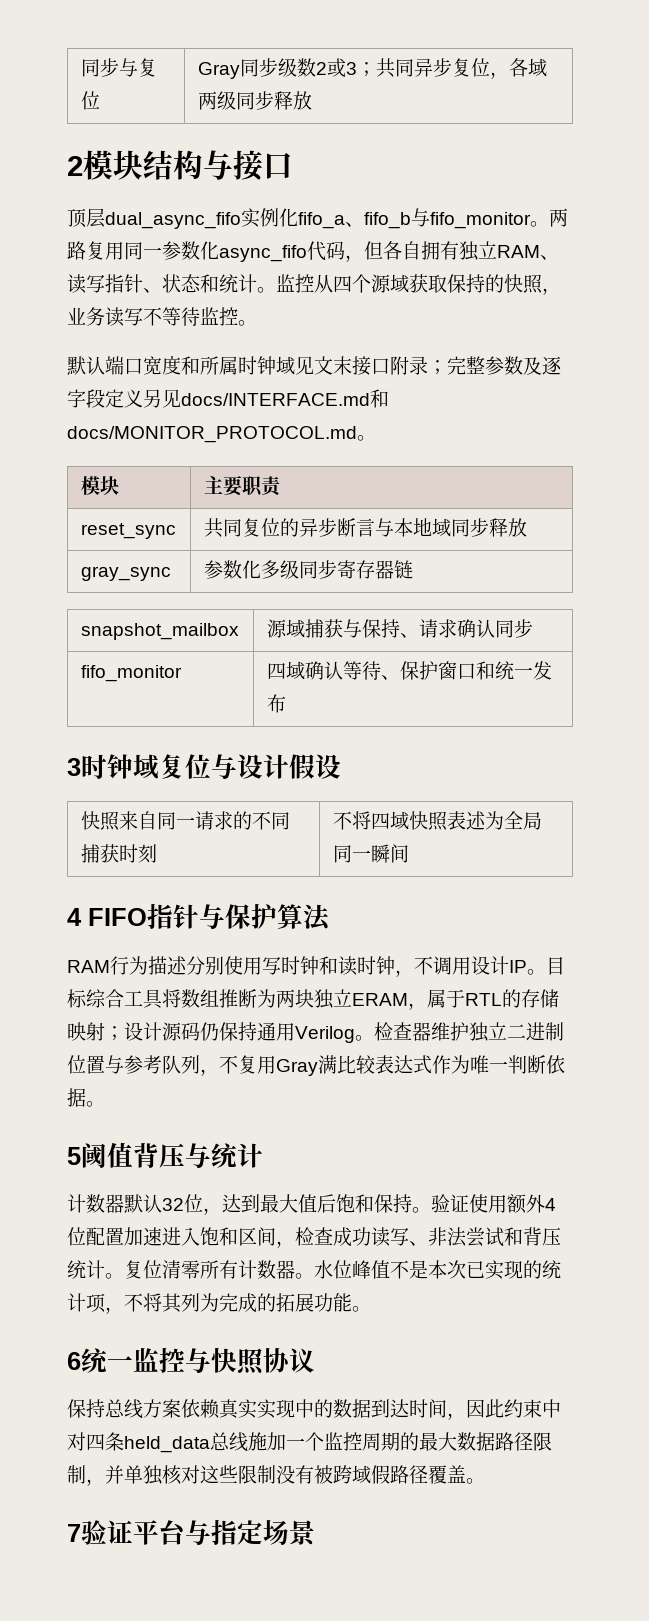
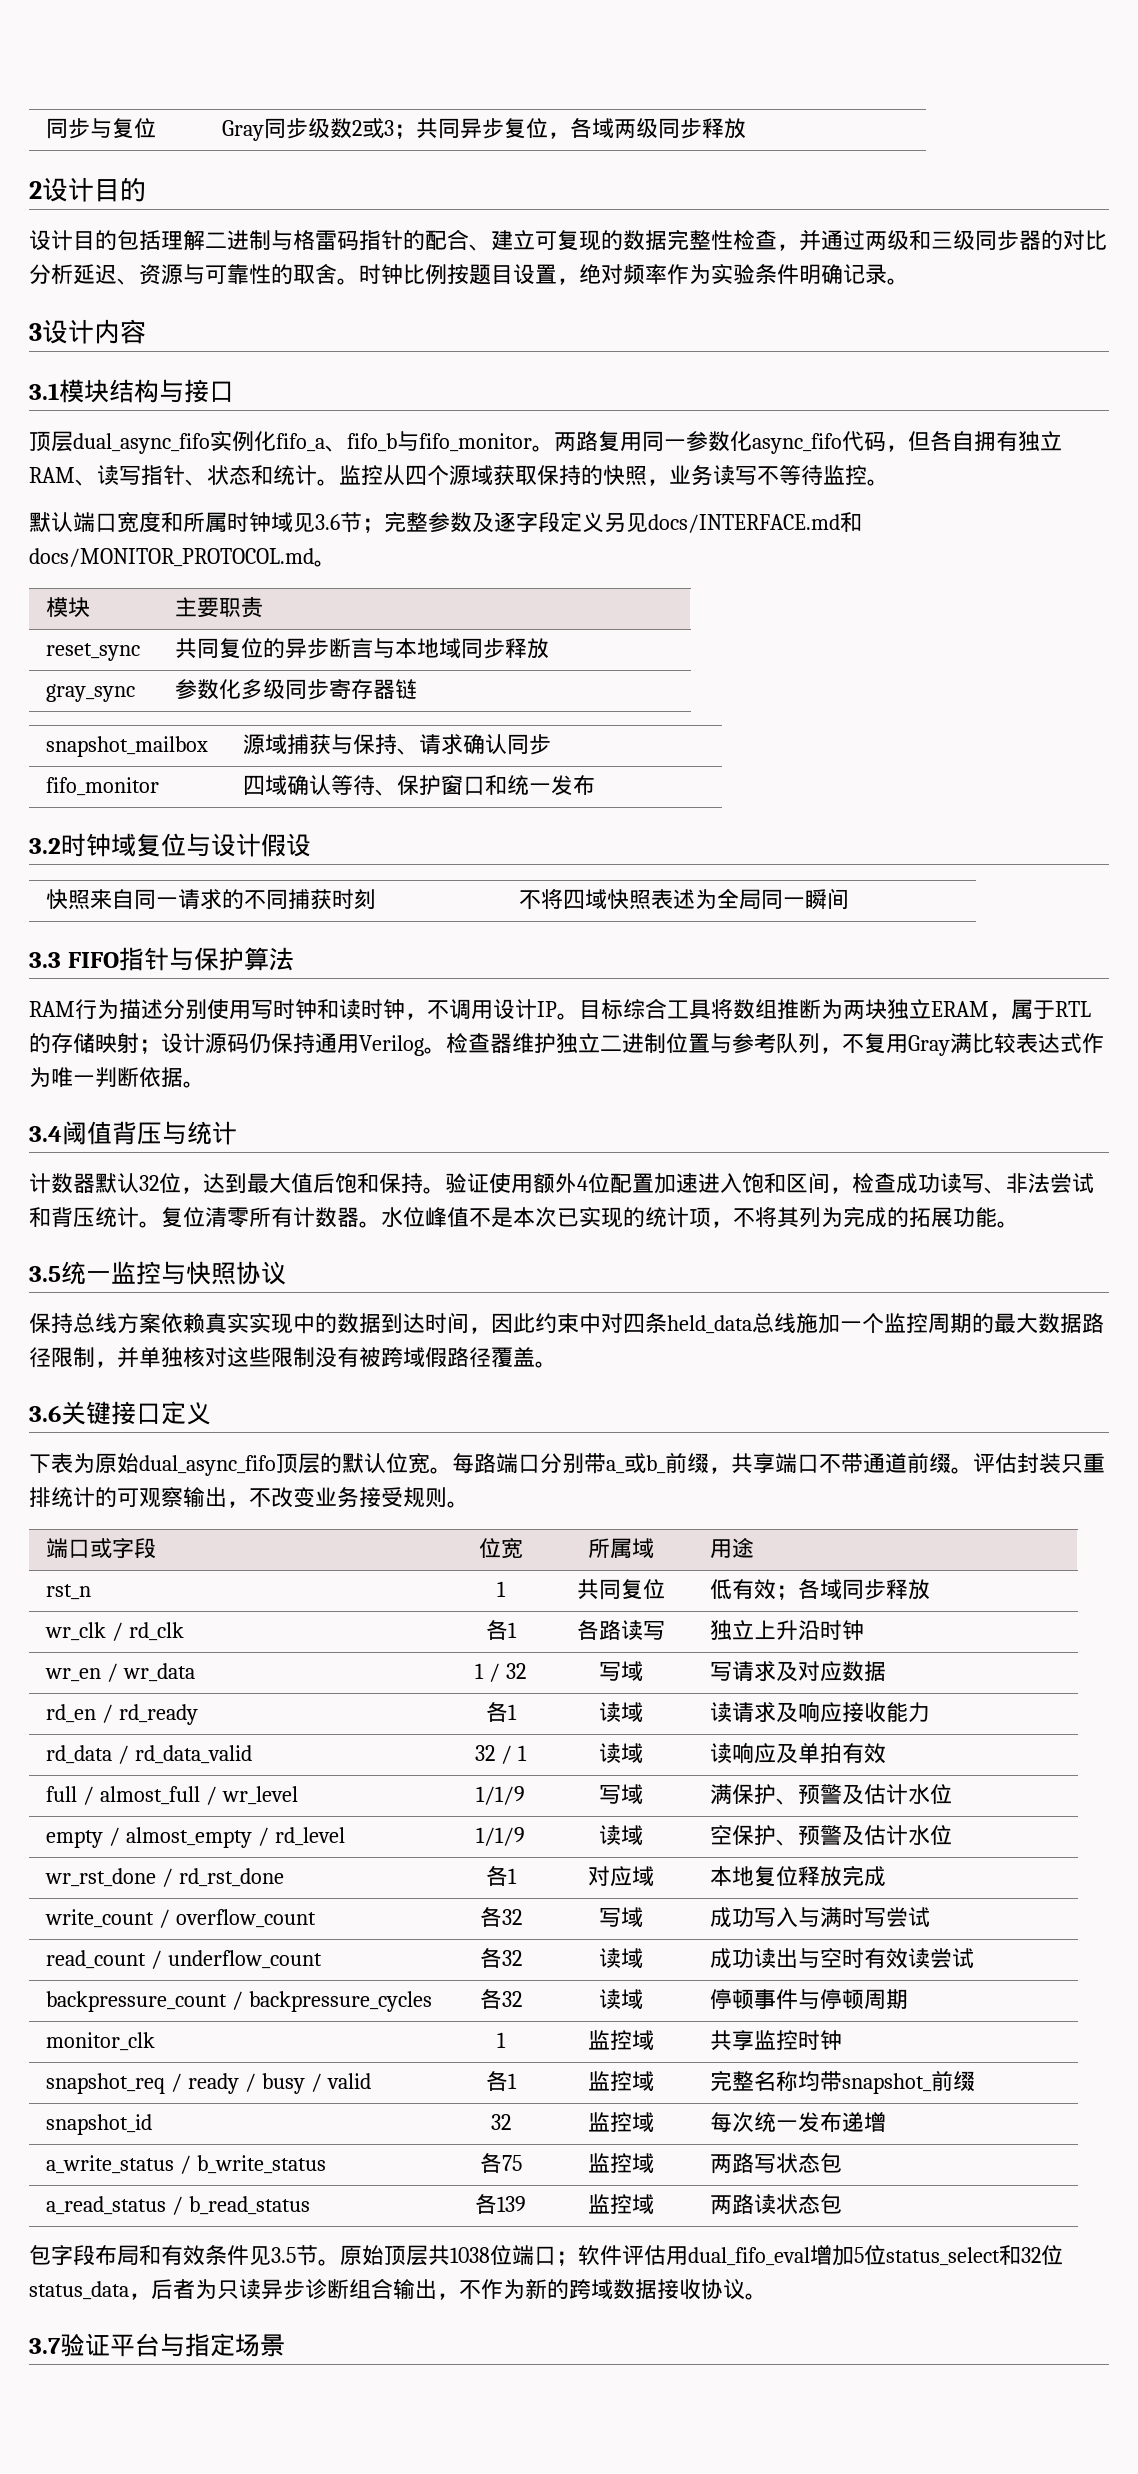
- 2模块结构与接口
+ 2设计目的
+ 设计目的包括理解二进制与格雷码指针的配合、建立可复现的数据完整性检查，并通过两级和三级同步器的对比分析延迟、资源与可靠性的取舍。时钟比例按题目设置，绝对频率作为实验条件明确记录。
+ 3设计内容
+ 3.1模块结构与接口
- 默认端口宽度和所属时钟域见文末接口附录；完整参数及逐字段定义另见docs/INTERFACE.md和docs/MONITOR_PROTOCOL.md。
+ 默认端口宽度和所属时钟域见3.6节；完整参数及逐字段定义另见docs/INTERFACE.md和docs/MONITOR_PROTOCOL.md。
- 3时钟域复位与设计假设
+ 3.2时钟域复位与设计假设
- 4 FIFO指针与保护算法
+ 3.3 FIFO指针与保护算法
- 5阈值背压与统计
+ 3.4阈值背压与统计
- 6统一监控与快照协议
+ 3.5统一监控与快照协议
- 7验证平台与指定场景
+ 3.6关键接口定义
+ 下表为原始dual_async_fifo顶层的默认位宽。每路端口分别带a_或b_前缀，共享端口不带通道前缀。评估封装只重排统计的可观察输出，不改变业务接受规则。
+ 端口或字段 | 位宽 | 所属域 | 用途
+ rst_n | 1 | 共同复位 | 低有效；各域同步释放
+ wr_clk / rd_clk | 各1 | 各路读写 | 独立上升沿时钟
+ wr_en / wr_data | 1 / 32 | 写域 | 写请求及对应数据
+ rd_en / rd_ready | 各1 | 读域 | 读请求及响应接收能力
+ rd_data / rd_data_valid | 32 / 1 | 读域 | 读响应及单拍有效
+ full / almost_full / wr_level | 1/1/9 | 写域 | 满保护、预警及估计水位
+ empty / almost_empty / rd_level | 1/1/9 | 读域 | 空保护、预警及估计水位
+ wr_rst_done / rd_rst_done | 各1 | 对应域 | 本地复位释放完成
+ write_count / overflow_count | 各32 | 写域 | 成功写入与满时写尝试
+ read_count / underflow_count | 各32 | 读域 | 成功读出与空时有效读尝试
+ backpressure_count / backpressure_cycles | 各32 | 读域 | 停顿事件与停顿周期
+ monitor_clk | 1 | 监控域 | 共享监控时钟
+ snapshot_req / ready / busy / valid | 各1 | 监控域 | 完整名称均带snapshot_前缀
+ snapshot_id | 32 | 监控域 | 每次统一发布递增
+ a_write_status / b_write_status | 各75 | 监控域 | 两路写状态包
+ a_read_status / b_read_status | 各139 | 监控域 | 两路读状态包
+ 包字段布局和有效条件见3.5节。原始顶层共1038位端口；软件评估用dual_fifo_eval增加5位status_select和32位status_data，后者为只读异步诊断组合输出，不作为新的跨域数据接收协议。
+ 3.7验证平台与指定场景

